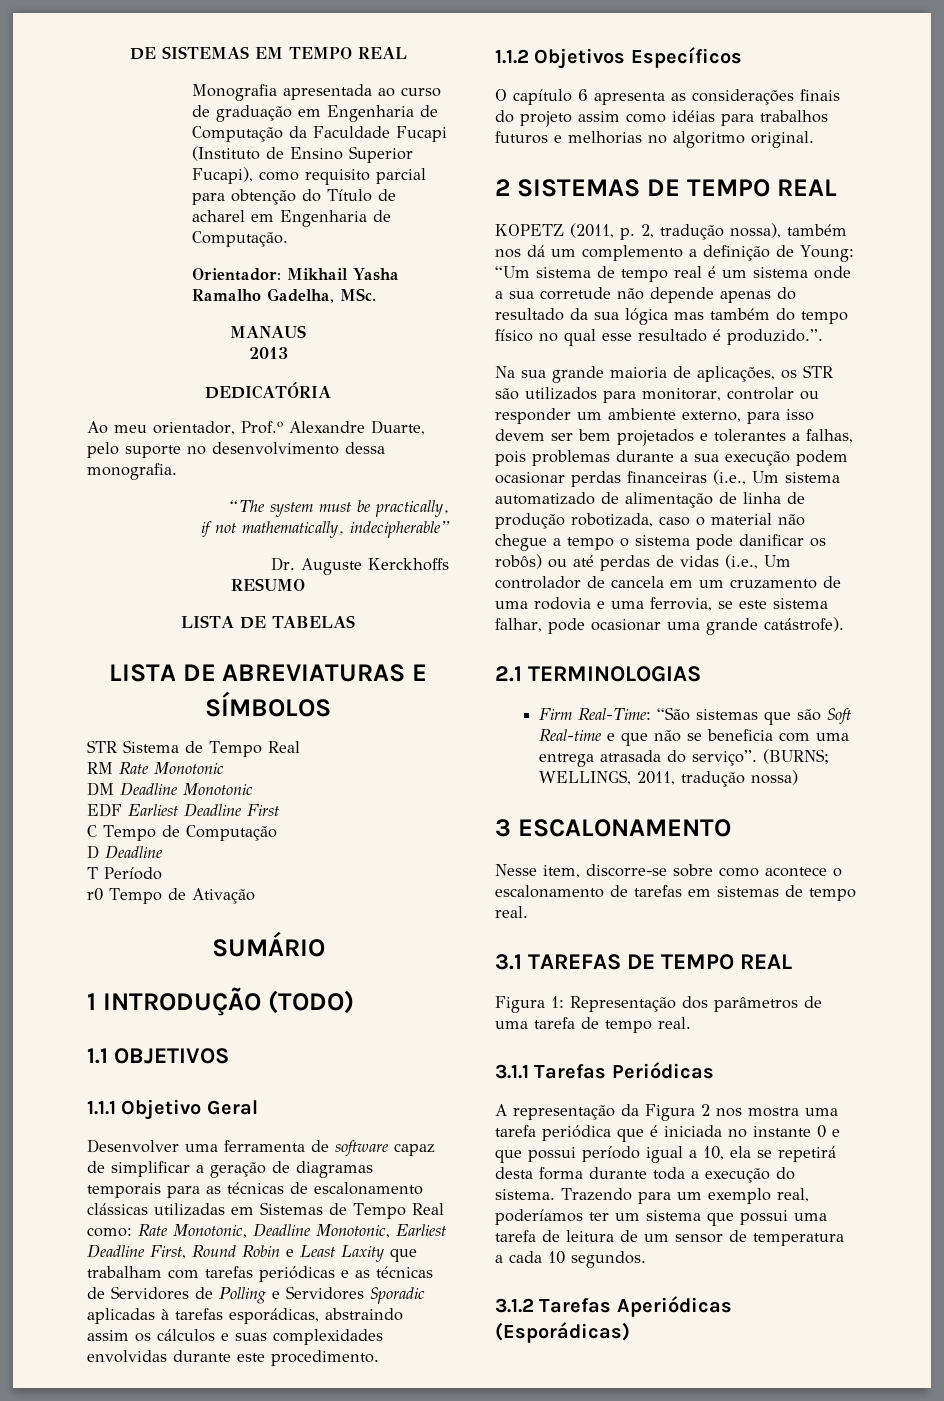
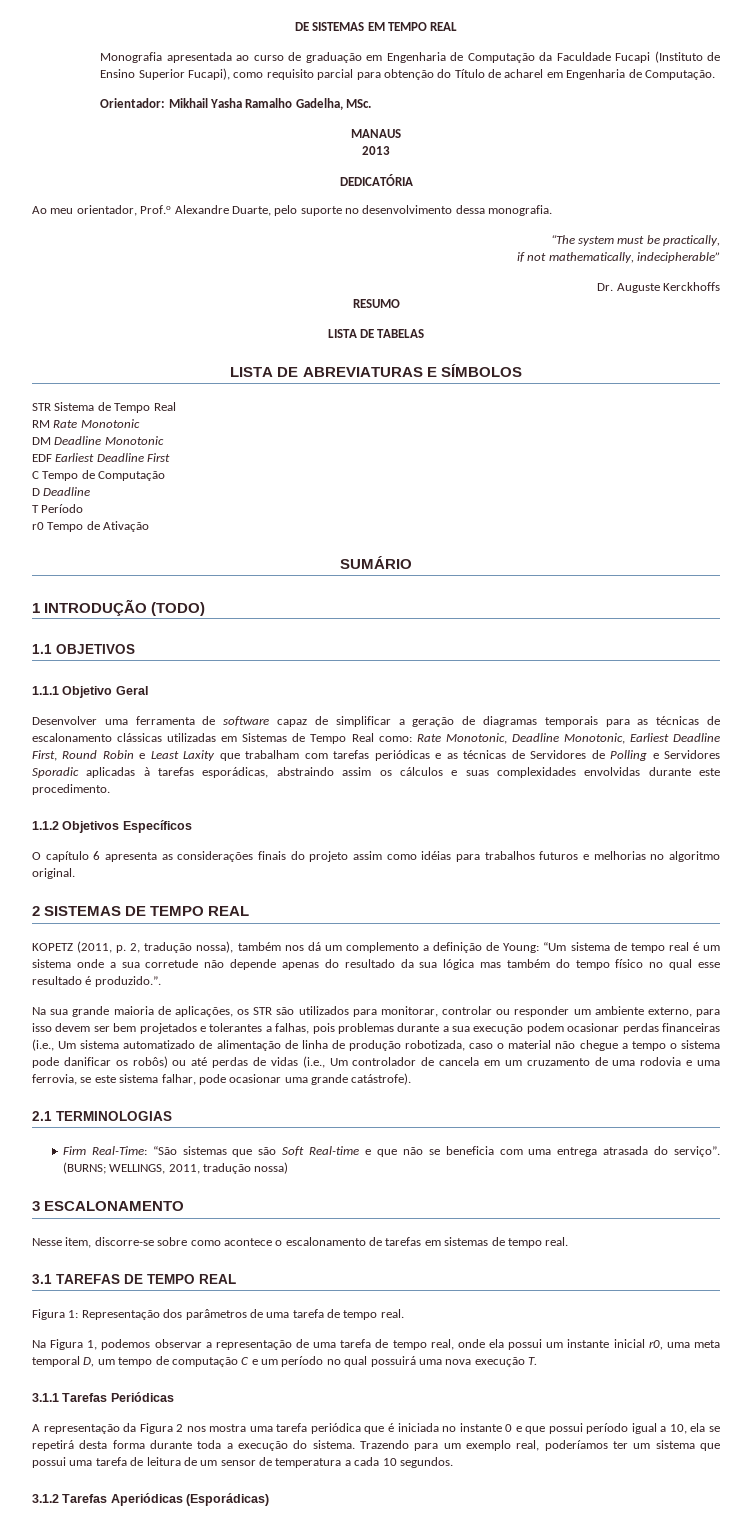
+ Na Figura 1, podemos observar a representação de uma tarefa de tempo real, onde ela possui um instante inicial r0, uma meta temporal D, um tempo de computação C e um período no qual possuirá uma nova execução T.

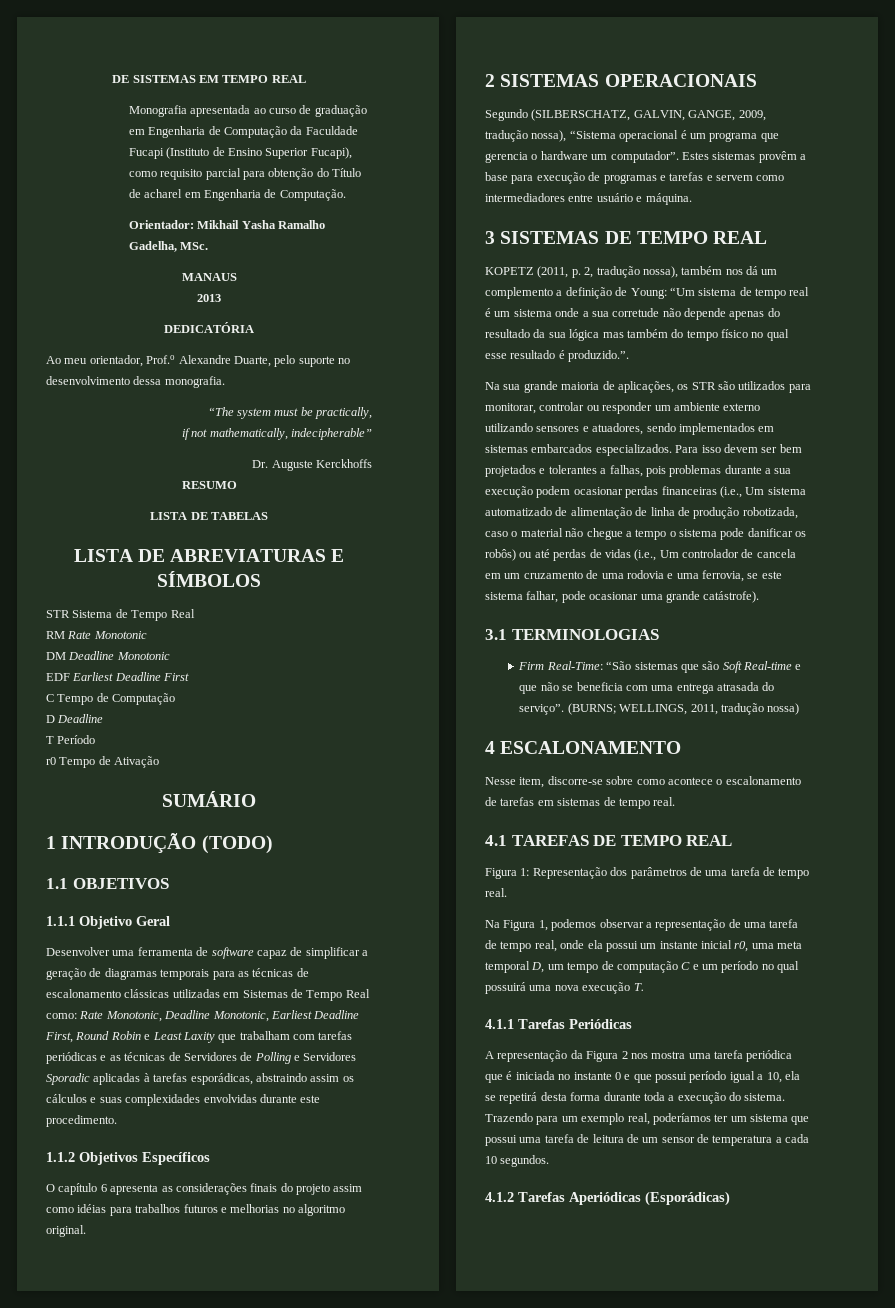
- 2 SISTEMAS DE TEMPO REAL
+ 2 SISTEMAS OPERACIONAIS
+ Segundo (SILBERSCHATZ, GALVIN, GANGE, 2009, tradução nossa), “Sistema operacional é um programa que gerencia o hardware um computador”. Estes sistemas provêm a base para execução de programas e tarefas e servem como intermediadores entre usuário e máquina.
+ 3 SISTEMAS DE TEMPO REAL
- Na sua grande maioria de aplicações, os STR são utilizados para monitorar, controlar ou responder um ambiente externo, para isso devem ser bem projetados e tolerantes a falhas, pois problemas durante a sua execução podem ocasionar perdas financeiras (i.e., Um sistema automatizado de alimentação de linha de produção robotizada, caso o material não chegue a tempo o sistema pode danificar os robôs) ou até perdas de vidas (i.e., Um controlador de cancela em um cruzamento de uma rodovia e uma ferrovia, se este sistema falhar, pode ocasionar uma grande catástrofe).
+ Na sua grande maioria de aplicações, os STR são utilizados para monitorar, controlar ou responder um ambiente externo utilizando sensores e atuadores, sendo implementados em sistemas embarcados especializados. Para isso devem ser bem projetados e tolerantes a falhas, pois problemas durante a sua execução podem ocasionar perdas financeiras (i.e., Um sistema automatizado de alimentação de linha de produção robotizada, caso o material não chegue a tempo o sistema pode danificar os robôs) ou até perdas de vidas (i.e., Um controlador de cancela em um cruzamento de uma rodovia e uma ferrovia, se este sistema falhar, pode ocasionar uma grande catástrofe).
- 2.1 TERMINOLOGIAS
+ 3.1 TERMINOLOGIAS
- 3 ESCALONAMENTO
+ 4 ESCALONAMENTO
- 3.1 TAREFAS DE TEMPO REAL
+ 4.1 TAREFAS DE TEMPO REAL
- 3.1.1 Tarefas Periódicas
+ 4.1.1 Tarefas Periódicas
- 3.1.2 Tarefas Aperiódicas (Esporádicas)
+ 4.1.2 Tarefas Aperiódicas (Esporádicas)

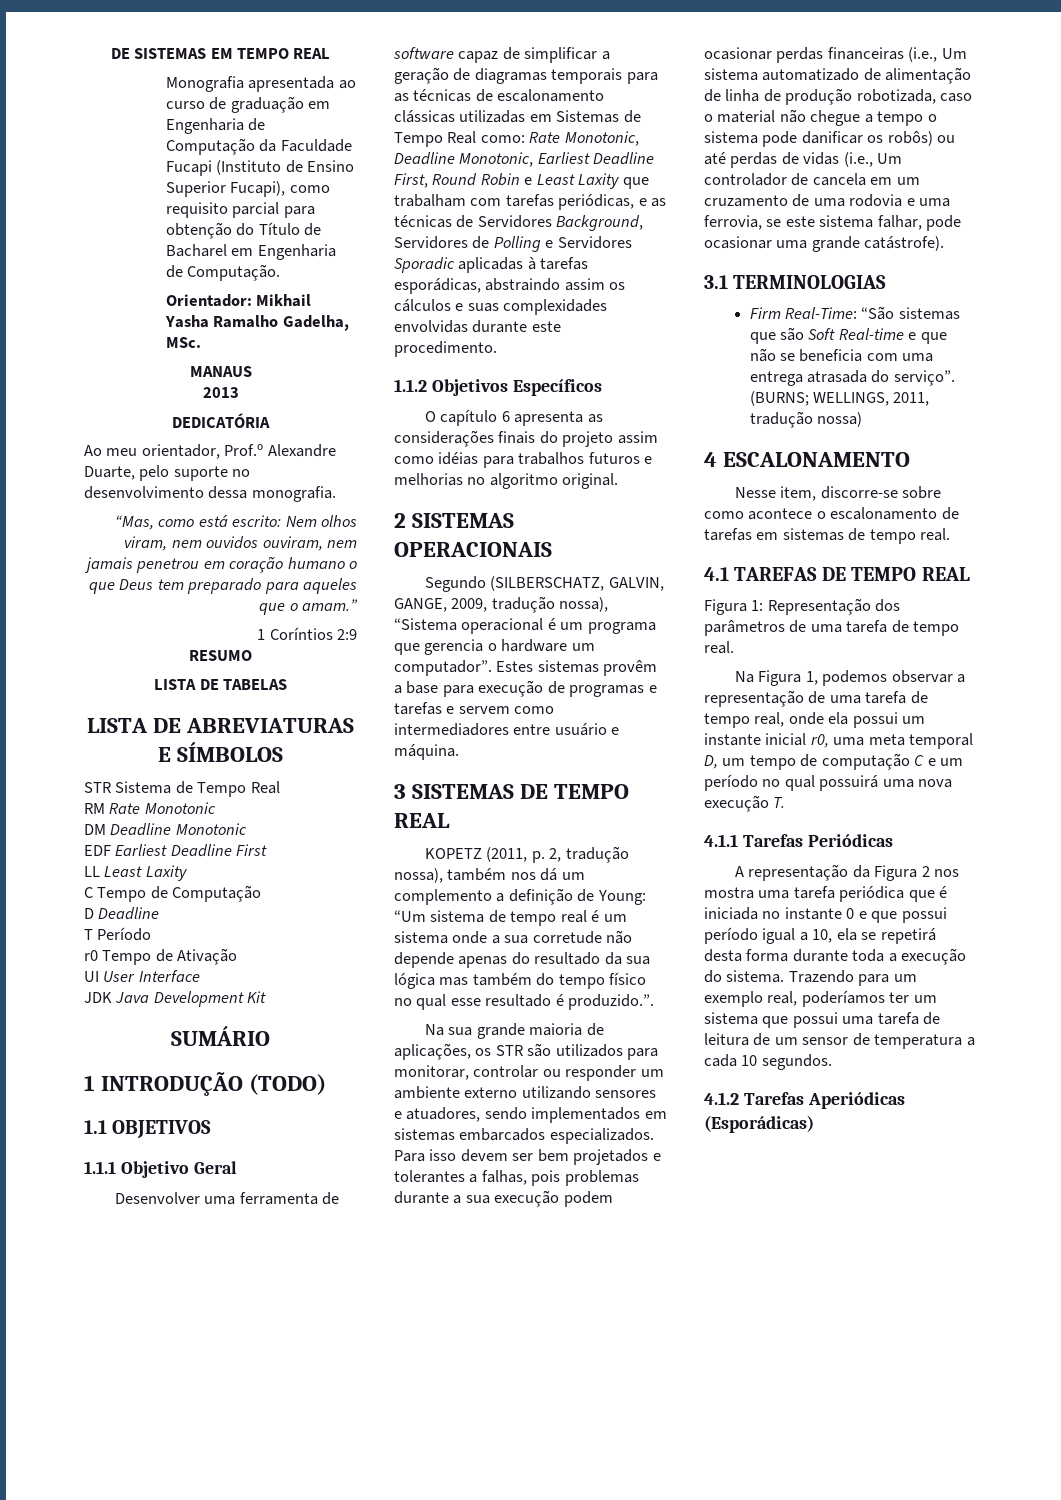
- Monografia apresentada ao curso de graduação em Engenharia de Computação da Faculdade Fucapi (Instituto de Ensino Superior Fucapi), como requisito parcial para obtenção do Título de acharel em Engenharia de Computação.
+ Monografia apresentada ao curso de graduação em Engenharia de Computação da Faculdade Fucapi (Instituto de Ensino Superior Fucapi), como requisito parcial para obtenção do Título de Bacharel em Engenharia de Computação.
- “The system must be practically,
- if not mathematically, indecipherable”
- Dr. Auguste Kerckhoffs
+ “Mas, como está escrito: Nem olhos viram, nem ouvidos ouviram, nem jamais penetrou em coração humano o que Deus tem preparado para aqueles que o amam.”
+ 1 Coríntios 2:9
+ LL Least Laxity
+ UI User Interface
+ JDK Java Development Kit
- Rate Monotonic, Deadline Monotonic, Earliest Deadline First, Round Robin e Least Laxity que trabalham com tarefas periódicas e as técnicas de Servidores de Polling e Servidores Sporadic aplicadas à tarefas esporádicas, abstraindo assim os cálculos e suas complexidades envolvidas durante este procedimento.
+ Rate Monotonic, Deadline Monotonic, Earliest Deadline First, Round Robin e Least Laxity que trabalham com tarefas periódicas, e as técnicas de Servidores Background, Servidores de Polling e Servidores Sporadic aplicadas à tarefas esporádicas, abstraindo assim os cálculos e suas complexidades envolvidas durante este procedimento.

